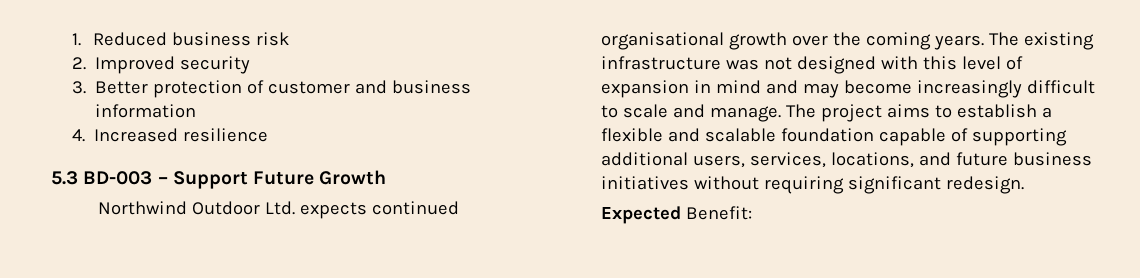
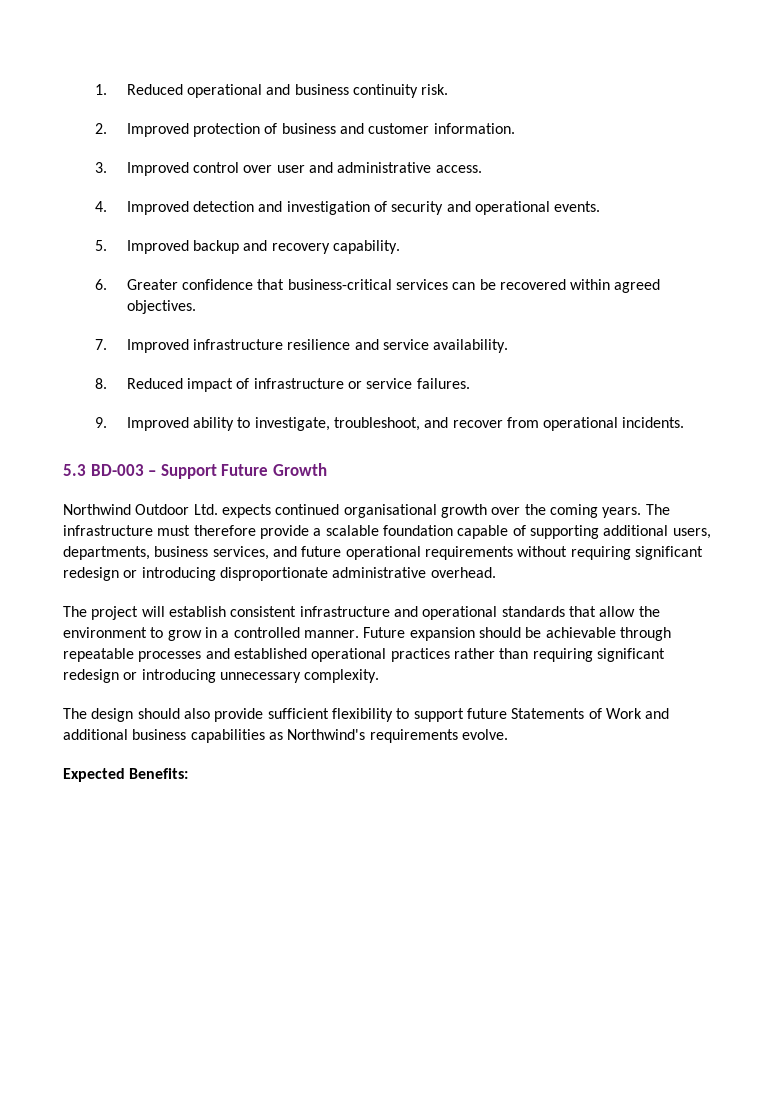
- 1. Reduced business risk
- 2. Improved security
- 3. Better protection of customer and business information
- 4. Increased resilience
+ 1. Reduced operational and business continuity risk.
+ 2. Improved protection of business and customer information.
+ 3. Improved control over user and administrative access.
+ 4. Improved detection and investigation of security and operational events.
+ 5. Improved backup and recovery capability.
+ 6. Greater confidence that business-critical services can be recovered within agreed objectives.
+ 7. Improved infrastructure resilience and service availability.
+ 8. Reduced impact of infrastructure or service failures.
+ 9. Improved ability to investigate, troubleshoot, and recover from operational incidents.
- The existing infrastructure was not designed with this level of expansion in mind and may become increasingly difficult to scale and manage. The project aims to establish a flexible and scalable foundation capable of supporting additional users, services, locations, and future business initiatives without requiring significant redesign.
+ The infrastructure must therefore provide a scalable foundation capable of supporting additional users, departments, business services, and future operational requirements without requiring significant redesign or introducing disproportionate administrative overhead.
+ The project will establish consistent infrastructure and operational standards that allow the environment to grow in a controlled manner. Future expansion should be achievable through repeatable processes and established operational practices rather than requiring significant redesign or introducing unnecessary complexity.
+ The design should also provide sufficient flexibility to support future Statements of Work and additional business capabilities as Northwind's requirements evolve.
- Expected Benefit:
+ Expected Benefits:

